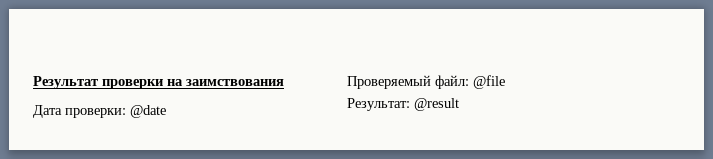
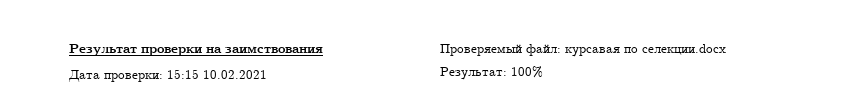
- Дата проверки: @date
+ Дата проверки: 15:15 10.02.2021
- Проверяемый файл: @file
+ Проверяемый файл: курсавая по селекции.docx
- Результат: @result
+ Результат: 100%

